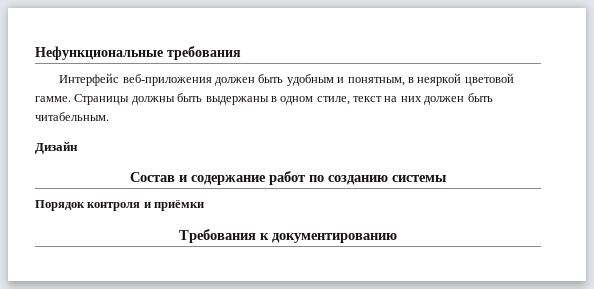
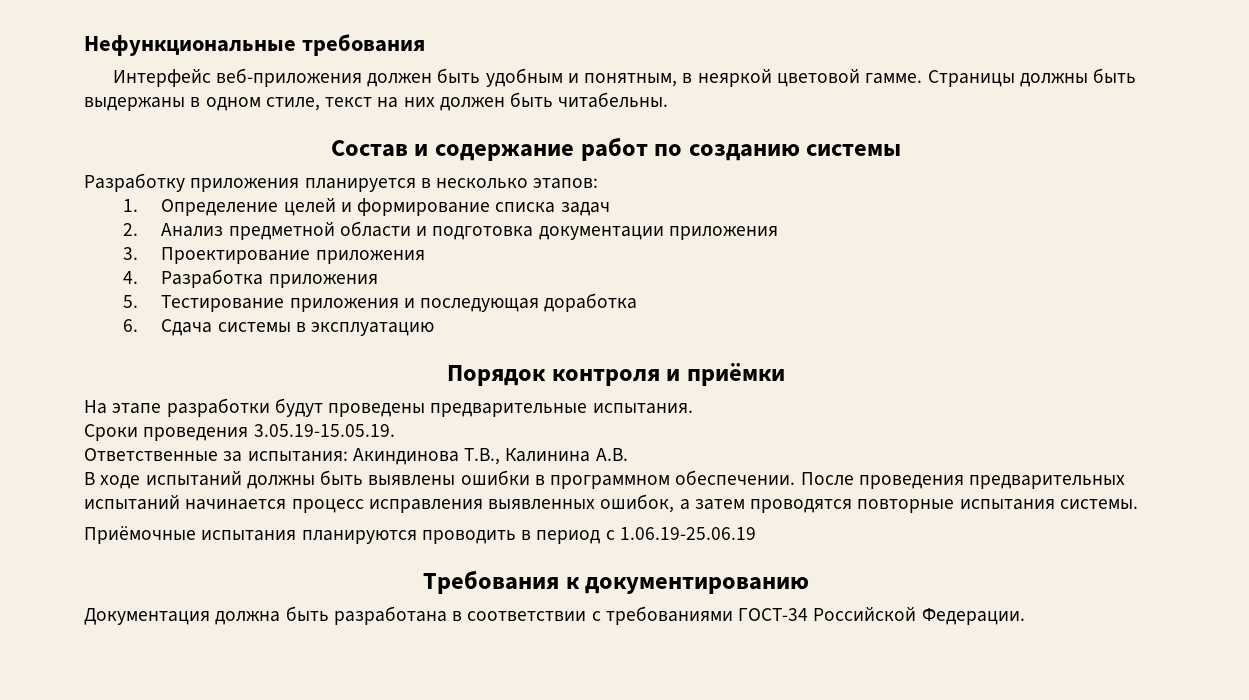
- Страницы должны быть выдержаны в одном стиле, текст на них должен быть читабельным.
- Дизайн
+ Страницы должны быть выдержаны в одном стиле, текст на них должен быть читабельны.
+ Разработку приложения планируется в несколько этапов:
+ 1. Определение целей и формирование списка задач
+ 2. Анализ предметной области и подготовка документации приложения
+ 3. Проектирование приложения
+ 4. Разработка приложения
+ 5. Тестирование приложения и последующая доработка
+ 6. Сдача системы в эксплуатацию
  Порядок контроля и приёмки
+ На этапе разработки будут проведены предварительные испытания.
+ Сроки проведения 3.05.19-15.05.19.
+ Ответственные за испытания: Акиндинова Т.В., Калинина А.В.
+ В ходе испытаний должны быть выявлены ошибки в программном обеспечении. После проведения предварительных испытаний начинается процесс исправления выявленных ошибок, а затем проводятся повторные испытания системы.
+ Приёмочные испытания планируются проводить в период с 1.06.19-25.06.19
  Требования к документированию
+ Документация должна быть разработана в соответствии с требованиями ГОСТ-34 Российской Федерации.

